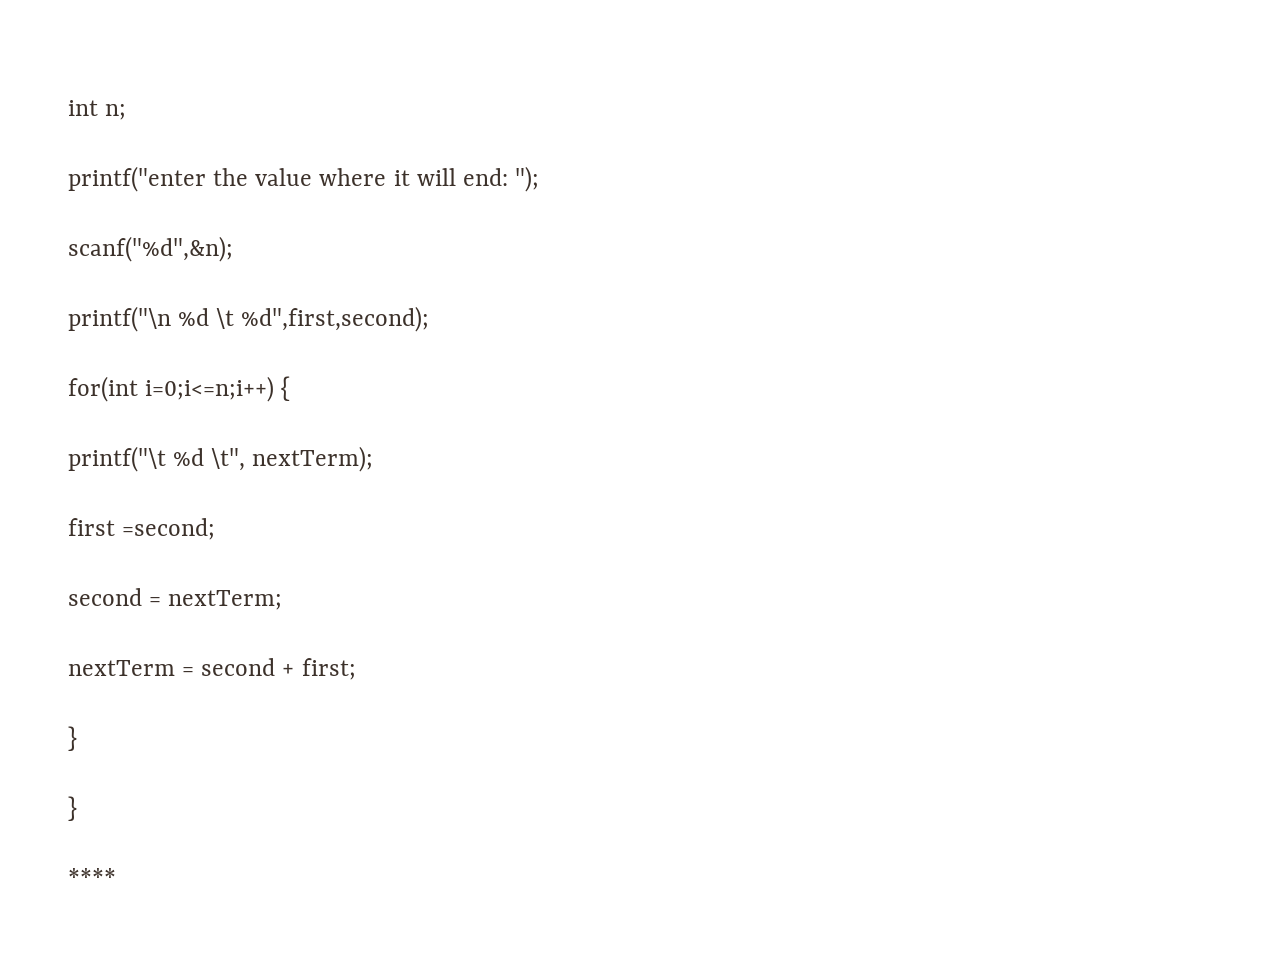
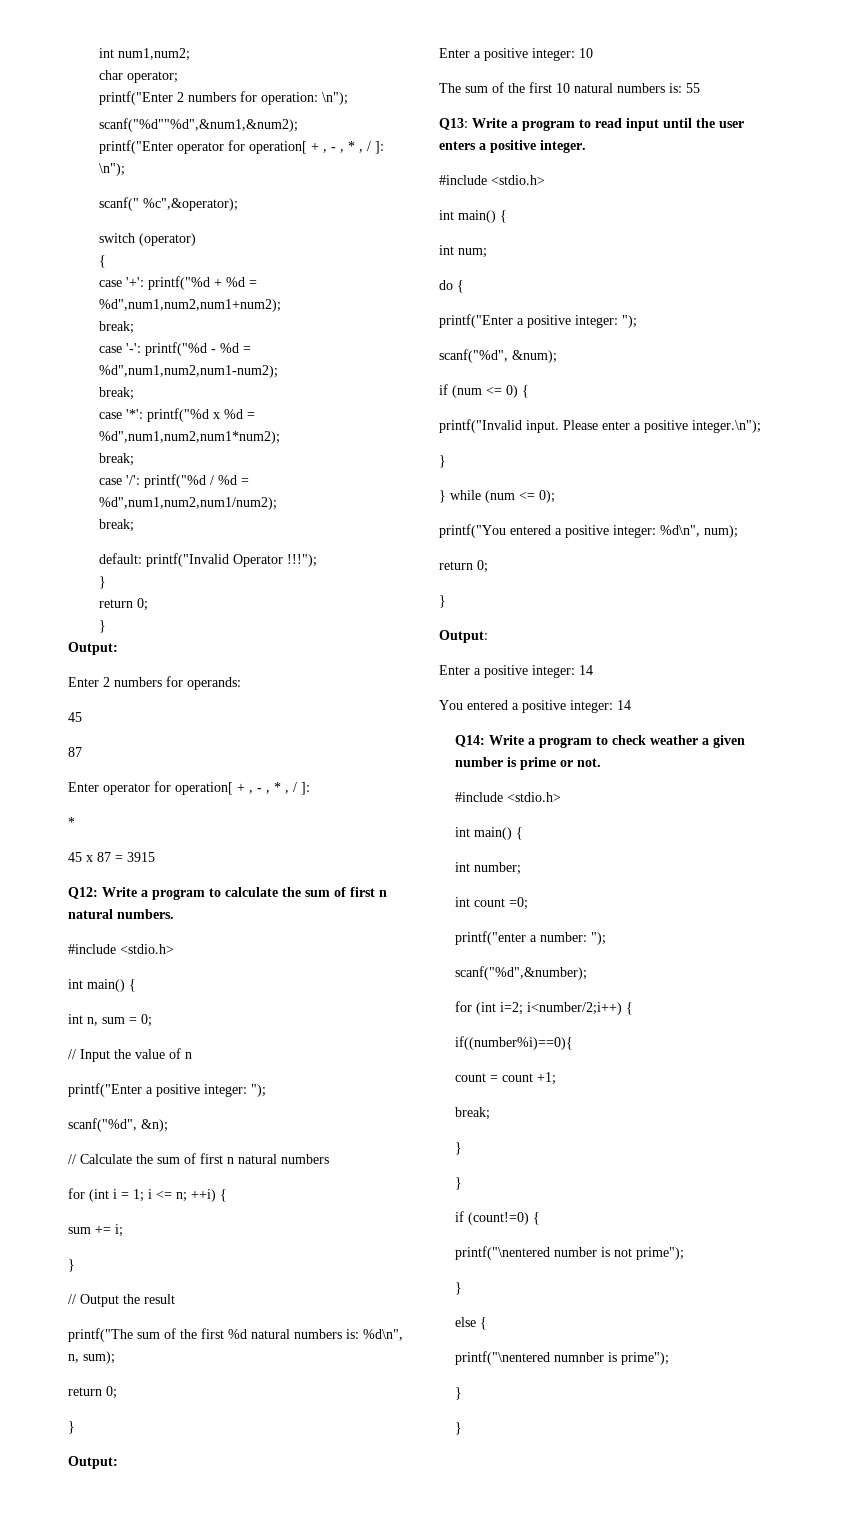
- int n;
- printf("enter the value where it will end: ");
- scanf("%d",&n);
- printf("\n %d \t %d",first,second);
- for(int i=0;i<=n;i++) {
- printf("\t %d \t", nextTerm);
- first =second;
- second = nextTerm;
- nextTerm = second + first;
+ int num1,num2;
+ char operator;
+ printf("Enter 2 numbers for operation: \n");
+ scanf("%d""%d",&num1,&num2);
+ printf("Enter operator for operation[ + , - , * , / ]: \n");
+ scanf(" %c",&operator);
+ switch (operator)
+ {
+ case '+': printf("%d + %d = %d",num1,num2,num1+num2);
+ break;
+ case '-': printf("%d - %d = %d",num1,num2,num1-num2);
+ break;
+ case '*': printf("%d x %d = %d",num1,num2,num1*num2);
+ break;
+ case '/': printf("%d / %d = %d",num1,num2,num1/num2);
+ break;
+ default: printf("Invalid Operator !!!");
+ }
+ return 0;
+ }
+ Output:
+ Enter 2 numbers for operands:
+ 45
+ 87
+ Enter operator for operation[ + , - , * , / ]:
+ *
+ 45 x 87 = 3915
+ Q12: Write a program to calculate the sum of first n natural numbers.
+ #include <stdio.h>
+ int main() {
+ int n, sum = 0;
+ // Input the value of n
+ printf("Enter a positive integer: ");
+ scanf("%d", &n);
+ // Calculate the sum of first n natural numbers
+ for (int i = 1; i <= n; ++i) {
+ sum += i;
+ }
+ // Output the result
+ printf("The sum of the first %d natural numbers is: %d\n", n, sum);
+ return 0;
+ }
+ Output:
+ Enter a positive integer: 10
+ The sum of the first 10 natural numbers is: 55
+ Q13: Write a program to read input until the user enters a positive integer.
+ #include <stdio.h>
+ int main() {
+ int num;
+ do {
+ printf("Enter a positive integer: ");
+ scanf("%d", &num);
+ if (num <= 0) {
+ printf("Invalid input. Please enter a positive integer.\n");
+ }
+ } while (num <= 0);
+ printf("You entered a positive integer: %d\n", num);
+ return 0;
+ }
+ Output:
+ Enter a positive integer: 14
+ You entered a positive integer: 14
+ Q14: Write a program to check weather a given number is prime or not.
+ #include <stdio.h>
+ int main() {
+ int number;
+ int count =0;
+ printf("enter a number: ");
+ scanf("%d",&number);
+ for (int i=2; i<number/2;i++) {
+ if((number%i)==0){
+ count = count +1;
+ break;
  }
  }
- ****
+ if (count!=0) {
+ printf("\nentered number is not prime");
+ }
+ else {
+ printf("\nentered numnber is prime");
+ }
+ }

